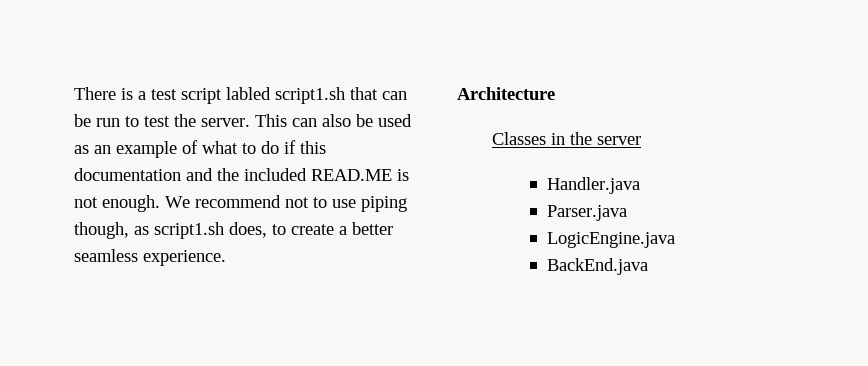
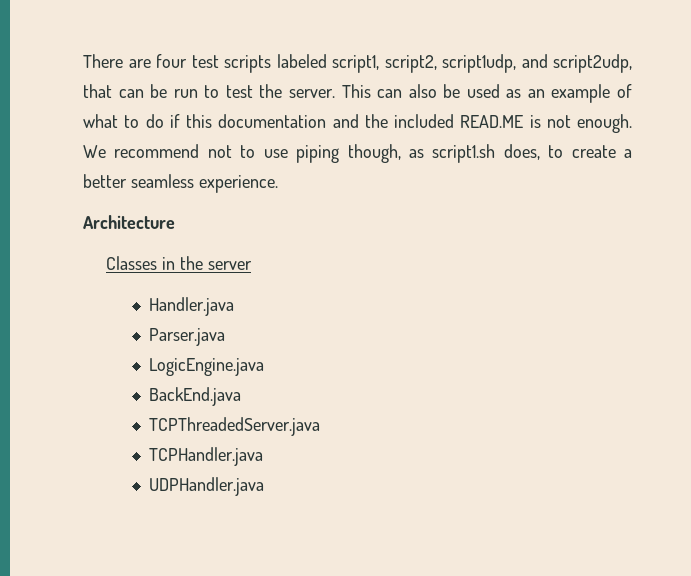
- There is a test script labled script1.sh that can be run to test the server.
+ There are four test scripts labeled script1, script2, script1udp, and script2udp, that can be run to test the server.
+ TCPThreadedServer.java
+ TCPHandler.java
+ UDPHandler.java

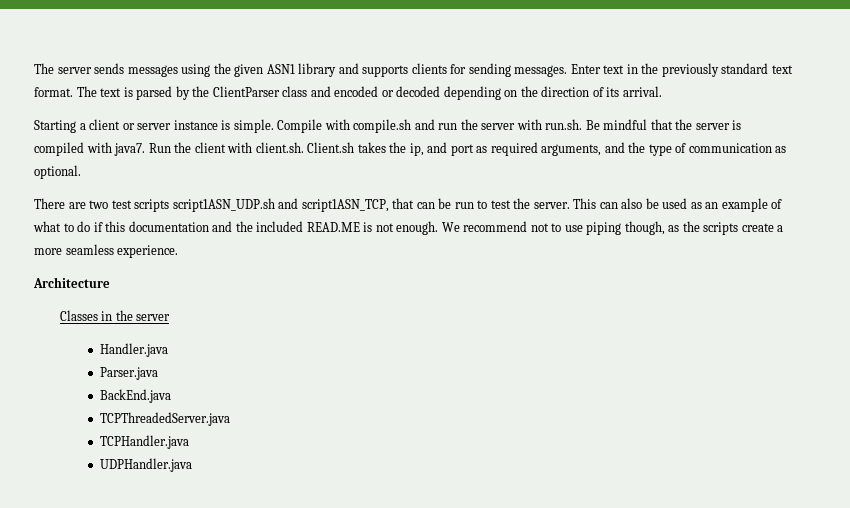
+ The server sends messages using the given ASN1 library and supports clients for sending messages. Enter text in the previously standard text format. The text is parsed by the ClientParser class and encoded or decoded depending on the direction of its arrival.
+ Starting a client or server instance is simple. Compile with compile.sh and run the server with run.sh. Be mindful that the server is compiled with java7. Run the client with client.sh. Client.sh takes the ip, and port as required arguments, and the type of communication as optional.
- There are four test scripts labeled script1, script2, script1udp, and script2udp, that can be run to test the server.
+ There are two test scripts script1ASN_UDP.sh and script1ASN_TCP, that can be run to test the server.
- We recommend not to use piping though, as script1.sh does, to create a better seamless experience.
+ We recommend not to use piping though, as the scripts create a more seamless experience.
- LogicEngine.java

